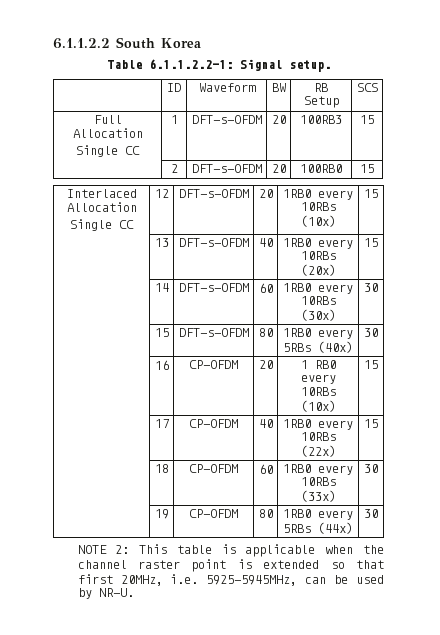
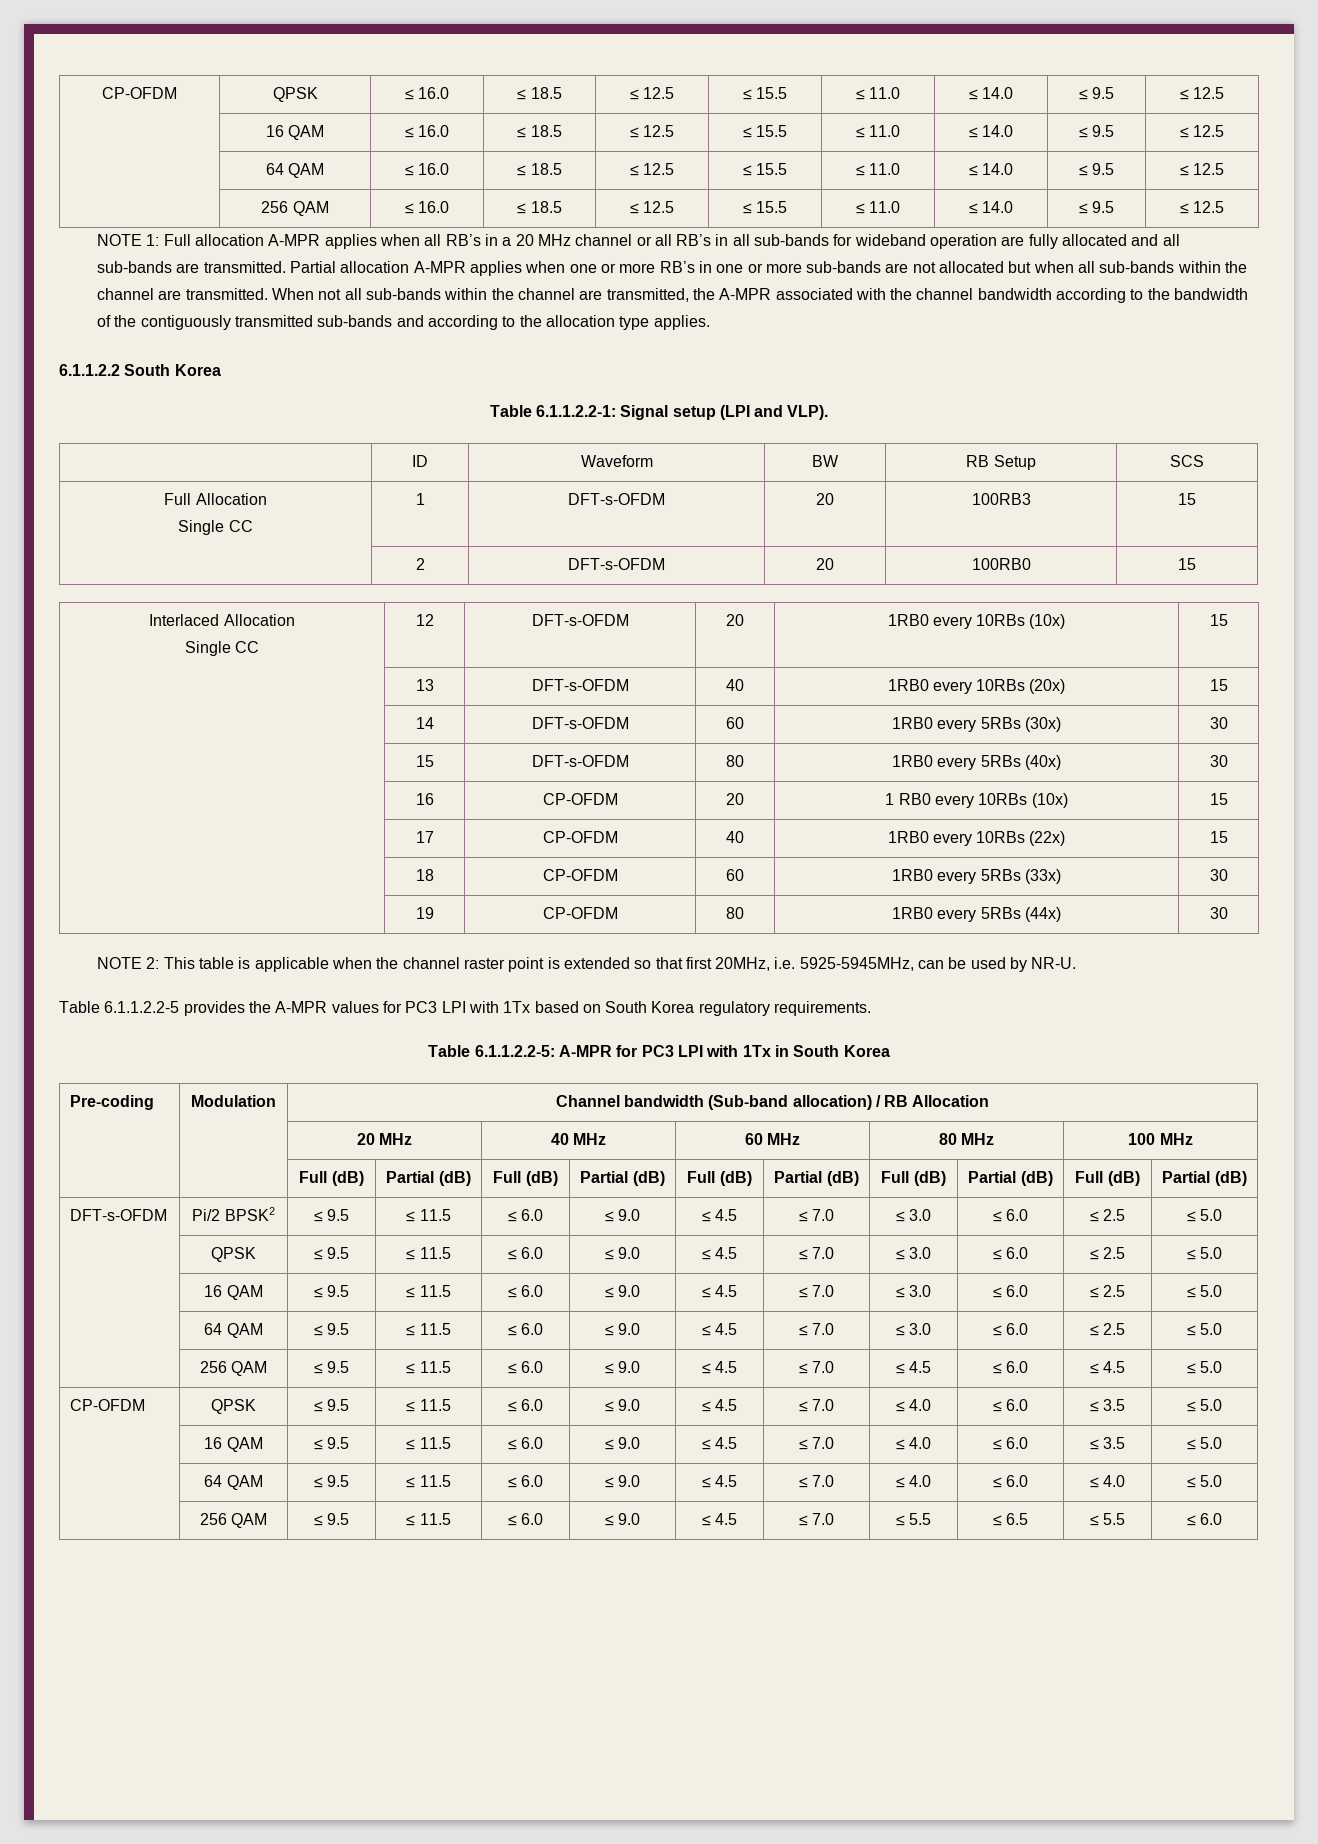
+ CP-OFDM | QPSK | ≤ 16.0 | ≤ 18.5 | ≤ 12.5 | ≤ 15.5 | ≤ 11.0 | ≤ 14.0 | ≤ 9.5 | ≤ 12.5
+ | 16 QAM | ≤ 16.0 | ≤ 18.5 | ≤ 12.5 | ≤ 15.5 | ≤ 11.0 | ≤ 14.0 | ≤ 9.5 | ≤ 12.5
+ | 64 QAM | ≤ 16.0 | ≤ 18.5 | ≤ 12.5 | ≤ 15.5 | ≤ 11.0 | ≤ 14.0 | ≤ 9.5 | ≤ 12.5
+ | 256 QAM | ≤ 16.0 | ≤ 18.5 | ≤ 12.5 | ≤ 15.5 | ≤ 11.0 | ≤ 14.0 | ≤ 9.5 | ≤ 12.5
+ NOTE 1: Full allocation A-MPR applies when all RB’s in a 20 MHz channel or all RB’s in all sub-bands for wideband operation are fully allocated and all sub-bands are transmitted. Partial allocation A-MPR applies when one or more RB’s in one or more sub-bands are not allocated but when all sub-bands within the channel are transmitted. When not all sub-bands within the channel are transmitted, the A-MPR associated with the channel bandwidth according to the bandwidth of the contiguously transmitted sub-bands and according to the allocation type applies.
- Table 6.1.1.2.2-1: Signal setup.
+ Table 6.1.1.2.2-1: Signal setup (LPI and VLP).
- | 14 | DFT-s-OFDM | 60 | 1RB0 every 10RBs (30x) | 30
+ | 14 | DFT-s-OFDM | 60 | 1RB0 every 5RBs (30x) | 30
- | 18 | CP-OFDM | 60 | 1RB0 every 10RBs (33x) | 30
+ | 18 | CP-OFDM | 60 | 1RB0 every 5RBs (33x) | 30
+ Table 6.1.1.2.2-5 provides the A-MPR values for PC3 LPI with 1Tx based on South Korea regulatory requirements.
+ Table 6.1.1.2.2-5: A-MPR for PC3 LPI with 1Tx in South Korea
+ Pre-coding | Modulation | Channel bandwidth (Sub-band allocation) / RB Allocation
+ | | 20 MHz | 40 MHz | 60 MHz | 80 MHz | 100 MHz
+ | | Full (dB) | Partial (dB) | Full (dB) | Partial (dB) | Full (dB) | Partial (dB) | Full (dB) | Partial (dB) | Full (dB) | Partial (dB)
+ DFT-s-OFDM | Pi/2 BPSK2 | ≤ 9.5 | ≤ 11.5 | ≤ 6.0 | ≤ 9.0 | ≤ 4.5 | ≤ 7.0 | ≤ 3.0 | ≤ 6.0 | ≤ 2.5 | ≤ 5.0
+ | QPSK | ≤ 9.5 | ≤ 11.5 | ≤ 6.0 | ≤ 9.0 | ≤ 4.5 | ≤ 7.0 | ≤ 3.0 | ≤ 6.0 | ≤ 2.5 | ≤ 5.0
+ | 16 QAM | ≤ 9.5 | ≤ 11.5 | ≤ 6.0 | ≤ 9.0 | ≤ 4.5 | ≤ 7.0 | ≤ 3.0 | ≤ 6.0 | ≤ 2.5 | ≤ 5.0
+ | 64 QAM | ≤ 9.5 | ≤ 11.5 | ≤ 6.0 | ≤ 9.0 | ≤ 4.5 | ≤ 7.0 | ≤ 3.0 | ≤ 6.0 | ≤ 2.5 | ≤ 5.0
+ | 256 QAM | ≤ 9.5 | ≤ 11.5 | ≤ 6.0 | ≤ 9.0 | ≤ 4.5 | ≤ 7.0 | ≤ 4.5 | ≤ 6.0 | ≤ 4.5 | ≤ 5.0
+ CP-OFDM | QPSK | ≤ 9.5 | ≤ 11.5 | ≤ 6.0 | ≤ 9.0 | ≤ 4.5 | ≤ 7.0 | ≤ 4.0 | ≤ 6.0 | ≤ 3.5 | ≤ 5.0
+ | 16 QAM | ≤ 9.5 | ≤ 11.5 | ≤ 6.0 | ≤ 9.0 | ≤ 4.5 | ≤ 7.0 | ≤ 4.0 | ≤ 6.0 | ≤ 3.5 | ≤ 5.0
+ | 64 QAM | ≤ 9.5 | ≤ 11.5 | ≤ 6.0 | ≤ 9.0 | ≤ 4.5 | ≤ 7.0 | ≤ 4.0 | ≤ 6.0 | ≤ 4.0 | ≤ 5.0
+ | 256 QAM | ≤ 9.5 | ≤ 11.5 | ≤ 6.0 | ≤ 9.0 | ≤ 4.5 | ≤ 7.0 | ≤ 5.5 | ≤ 6.5 | ≤ 5.5 | ≤ 6.0

